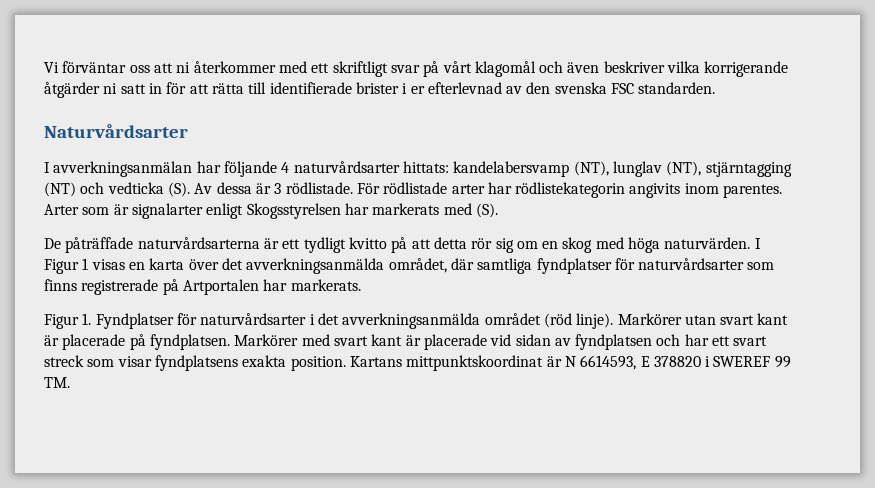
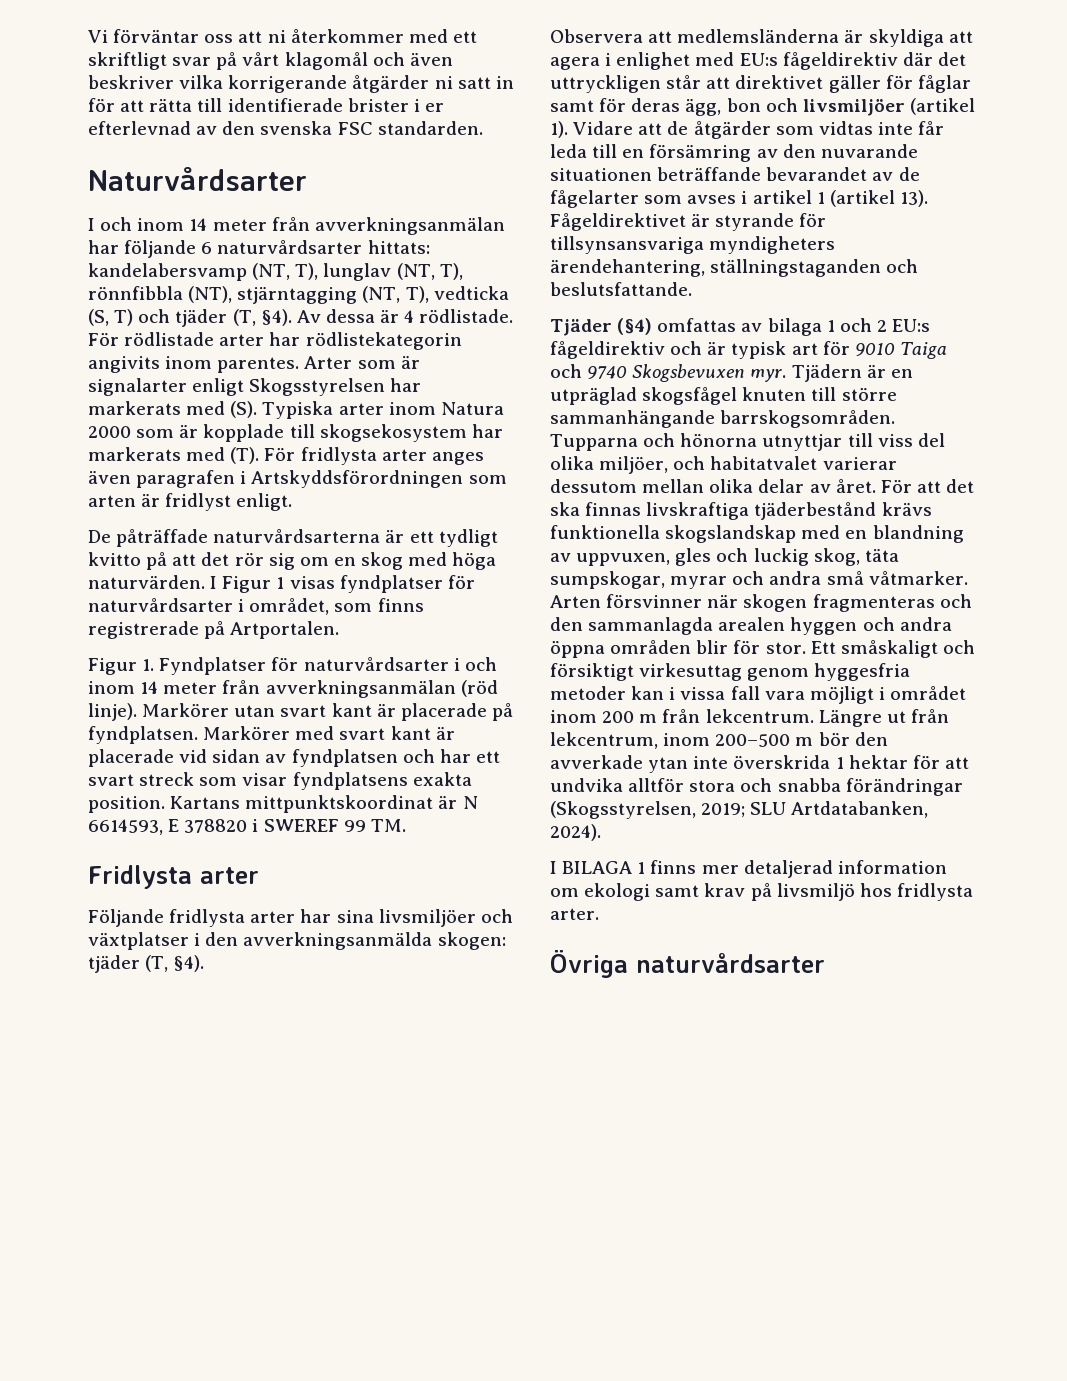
- I avverkningsanmälan har följande 4 naturvårdsarter hittats: kandelabersvamp (NT), lunglav (NT), stjärntagging (NT) och vedticka (S). Av dessa är 3 rödlistade.
+ I och inom 14 meter från avverkningsanmälan har följande 6 naturvårdsarter hittats: kandelabersvamp (NT, T), lunglav (NT, T), rönnfibbla (NT), stjärntagging (NT, T), vedticka (S, T) och tjäder (T, §4). Av dessa är 4 rödlistade.
- Arter som är signalarter enligt Skogsstyrelsen har markerats med (S).
+ Arter som är signalarter enligt Skogsstyrelsen har markerats med (S). Typiska arter inom Natura 2000 som är kopplade till skogsekosystem har markerats med (T). För fridlysta arter anges även paragrafen i Artskyddsförordningen som arten är fridlyst enligt.
- De påträffade naturvårdsarterna är ett tydligt kvitto på att detta rör sig om en skog med höga naturvärden.
+ De påträffade naturvårdsarterna är ett tydligt kvitto på att det rör sig om en skog med höga naturvärden.
- I Figur 1 visas en karta över det avverkningsanmälda området, där samtliga fyndplatser för naturvårdsarter som finns registrerade på Artportalen har markerats.
+ I Figur 1 visas fyndplatser för naturvårdsarter i området, som finns registrerade på Artportalen.
- Figur 1. Fyndplatser för naturvårdsarter i det avverkningsanmälda området (röd linje).
+ Figur 1. Fyndplatser för naturvårdsarter i och inom 14 meter från avverkningsanmälan (röd linje).
+ Fridlysta arter
+ Följande fridlysta arter har sina livsmiljöer och växtplatser i den avverkningsanmälda skogen: tjäder (T, §4).
+ Observera att medlemsländerna är skyldiga att agera i enlighet med EU:s fågeldirektiv där det uttryckligen står att direktivet gäller för fåglar samt för deras ägg, bon och livsmiljöer (artikel 1). Vidare att de åtgärder som vidtas inte får leda till en försämring av den nuvarande situationen beträffande bevarandet av de fågelarter som avses i artikel 1 (artikel 13). Fågeldirektivet är styrande för tillsynsansvariga myndigheters ärendehantering, ställningstaganden och beslutsfattande.
+ Tjäder (§4) omfattas av bilaga 1 och 2 EU:s fågeldirektiv och är typisk art för 9010 Taiga och 9740 Skogsbevuxen myr. Tjädern är en utpräglad skogsfågel knuten till större sammanhängande barrskogsområden. Tupparna och hönorna utnyttjar till viss del olika miljöer, och habitatvalet varierar dessutom mellan olika delar av året. För att det ska finnas livskraftiga tjäderbestånd krävs funktionella skogslandskap med en blandning av uppvuxen, gles och luckig skog, täta sumpskogar, myrar och andra små våtmarker. Arten försvinner när skogen fragmenteras och den sammanlagda arealen hyggen och andra öppna områden blir för stor. Ett småskaligt och försiktigt virkesuttag genom hyggesfria metoder kan i vissa fall vara möjligt i området inom 200 m från lekcentrum. Längre ut från lekcentrum, inom 200–500 m bör den avverkade ytan inte överskrida 1 hektar för att undvika alltför stora och snabba förändringar (Skogsstyrelsen, 2019; SLU Artdatabanken, 2024).
+ I BILAGA 1 finns mer detaljerad information om ekologi samt krav på livsmiljö hos fridlysta arter.
+ Övriga naturvårdsarter

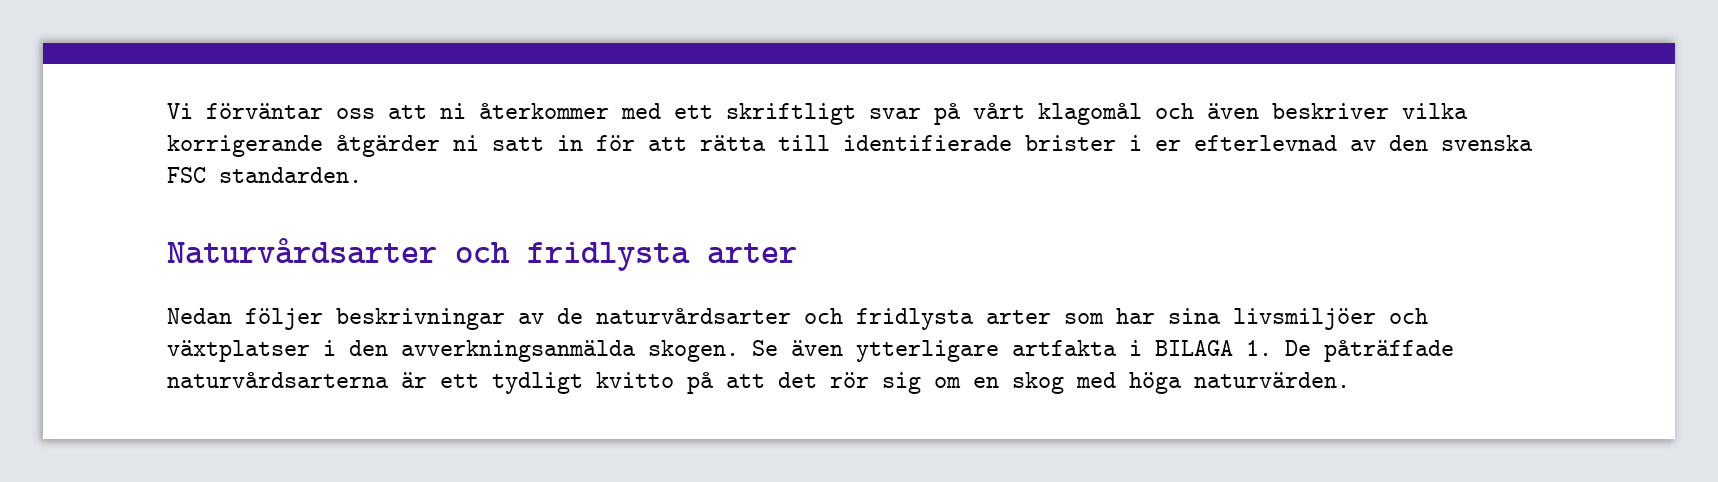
- Naturvårdsarter
- I och inom 14 meter från avverkningsanmälan har följande 6 naturvårdsarter hittats: kandelabersvamp (NT, T), lunglav (NT, T), rönnfibbla (NT), stjärntagging (NT, T), vedticka (S, T) och tjäder (T, §4). Av dessa är 4 rödlistade. För rödlistade arter har rödlistekategorin angivits inom parentes. Arter som är signalarter enligt Skogsstyrelsen har markerats med (S). Typiska arter inom Natura 2000 som är kopplade till skogsekosystem har markerats med (T). För fridlysta arter anges även paragrafen i Artskyddsförordningen som arten är fridlyst enligt.
- De påträffade naturvårdsarterna är ett tydligt kvitto på att det rör sig om en skog med höga naturvärden. I Figur 1 visas fyndplatser för naturvårdsarter i området, som finns registrerade på Artportalen.
- Figur 1. Fyndplatser för naturvårdsarter i och inom 14 meter från avverkningsanmälan (röd linje). Markörer utan svart kant är placerade på fyndplatsen. Markörer med svart kant är placerade vid sidan av fyndplatsen och har ett svart streck som visar fyndplatsens exakta position. Kartans mittpunktskoordinat är N 6614593, E 378820 i SWEREF 99 TM.
- Fridlysta arter
- Följande fridlysta arter har sina livsmiljöer och växtplatser i den avverkningsanmälda skogen: tjäder (T, §4).
- Observera att medlemsländerna är skyldiga att agera i enlighet med EU:s fågeldirektiv där det uttryckligen står att direktivet gäller för fåglar samt för deras ägg, bon och livsmiljöer (artikel 1). Vidare att de åtgärder som vidtas inte får leda till en försämring av den nuvarande situationen beträffande bevarandet av de fågelarter som avses i artikel 1 (artikel 13). Fågeldirektivet är styrande för tillsynsansvariga myndigheters ärendehantering, ställningstaganden och beslutsfattande.
- Tjäder (§4) omfattas av bilaga 1 och 2 EU:s fågeldirektiv och är typisk art för 9010 Taiga och 9740 Skogsbevuxen myr. Tjädern är en utpräglad skogsfågel knuten till större sammanhängande barrskogsområden. Tupparna och hönorna utnyttjar till viss del olika miljöer, och habitatvalet varierar dessutom mellan olika delar av året. För att det ska finnas livskraftiga tjäderbestånd krävs funktionella skogslandskap med en blandning av uppvuxen, gles och luckig skog, täta sumpskogar, myrar och andra små våtmarker. Arten försvinner när skogen fragmenteras och den sammanlagda arealen hyggen och andra öppna områden blir för stor. Ett småskaligt och försiktigt virkesuttag genom hyggesfria metoder kan i vissa fall vara möjligt i området inom 200 m från lekcentrum. Längre ut från lekcentrum, inom 200–500 m bör den avverkade ytan inte överskrida 1 hektar för att undvika alltför stora och snabba förändringar (Skogsstyrelsen, 2019; SLU Artdatabanken, 2024).
- I BILAGA 1 finns mer detaljerad information om ekologi samt krav på livsmiljö hos fridlysta arter.
- Övriga naturvårdsarter
+ Naturvårdsarter och fridlysta arter
+ Nedan följer beskrivningar av de naturvårdsarter och fridlysta arter som har sina livsmiljöer och växtplatser i den avverkningsanmälda skogen. Se även ytterligare artfakta i BILAGA 1. De påträffade naturvårdsarterna är ett tydligt kvitto på att det rör sig om en skog med höga naturvärden.

